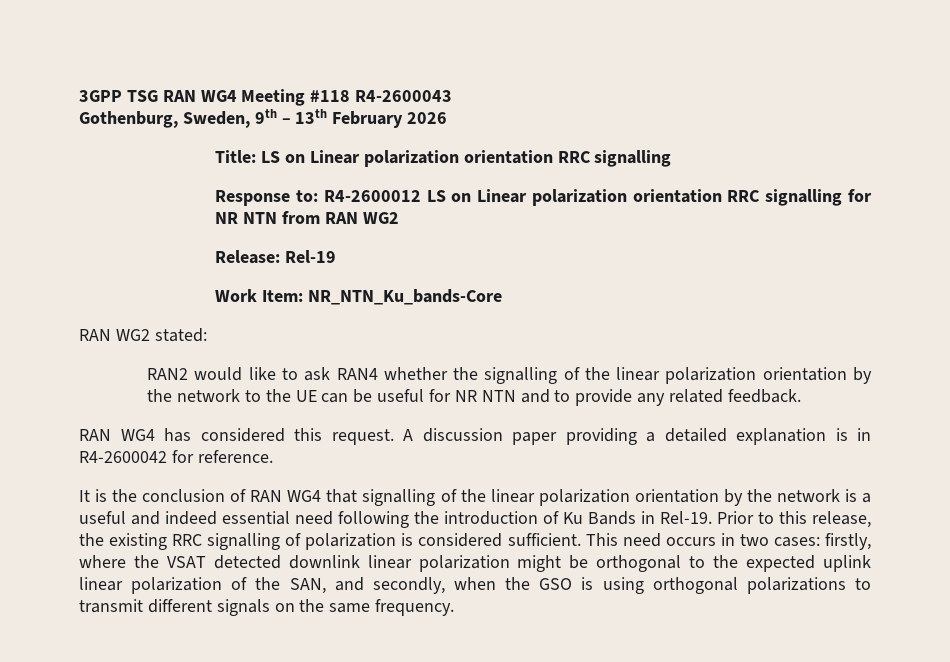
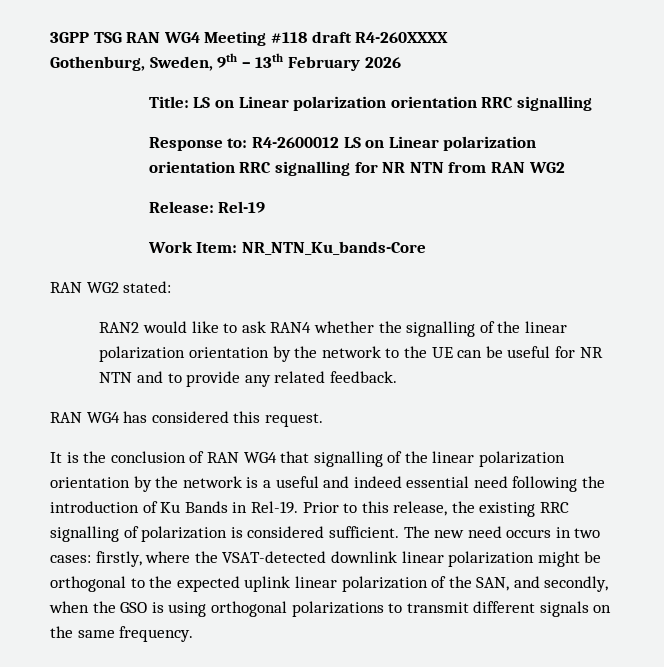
- 3GPP TSG RAN WG4 Meeting #118 R4-2600043
+ 3GPP TSG RAN WG4 Meeting #118 draft R4-260XXXX
- A discussion paper providing a detailed explanation is in R4-2600042 for reference.
- This need occurs in two cases: firstly, where the VSAT detected downlink linear polarization might be orthogonal to the expected uplink linear polarization of the SAN, and secondly, when the GSO is using orthogonal polarizations to transmit different signals on the same frequency.
+ The new need occurs in two cases: firstly, where the VSAT-detected downlink linear polarization might be orthogonal to the expected uplink linear polarization of the SAN, and secondly, when the GSO is using orthogonal polarizations to transmit different signals on the same frequency.

